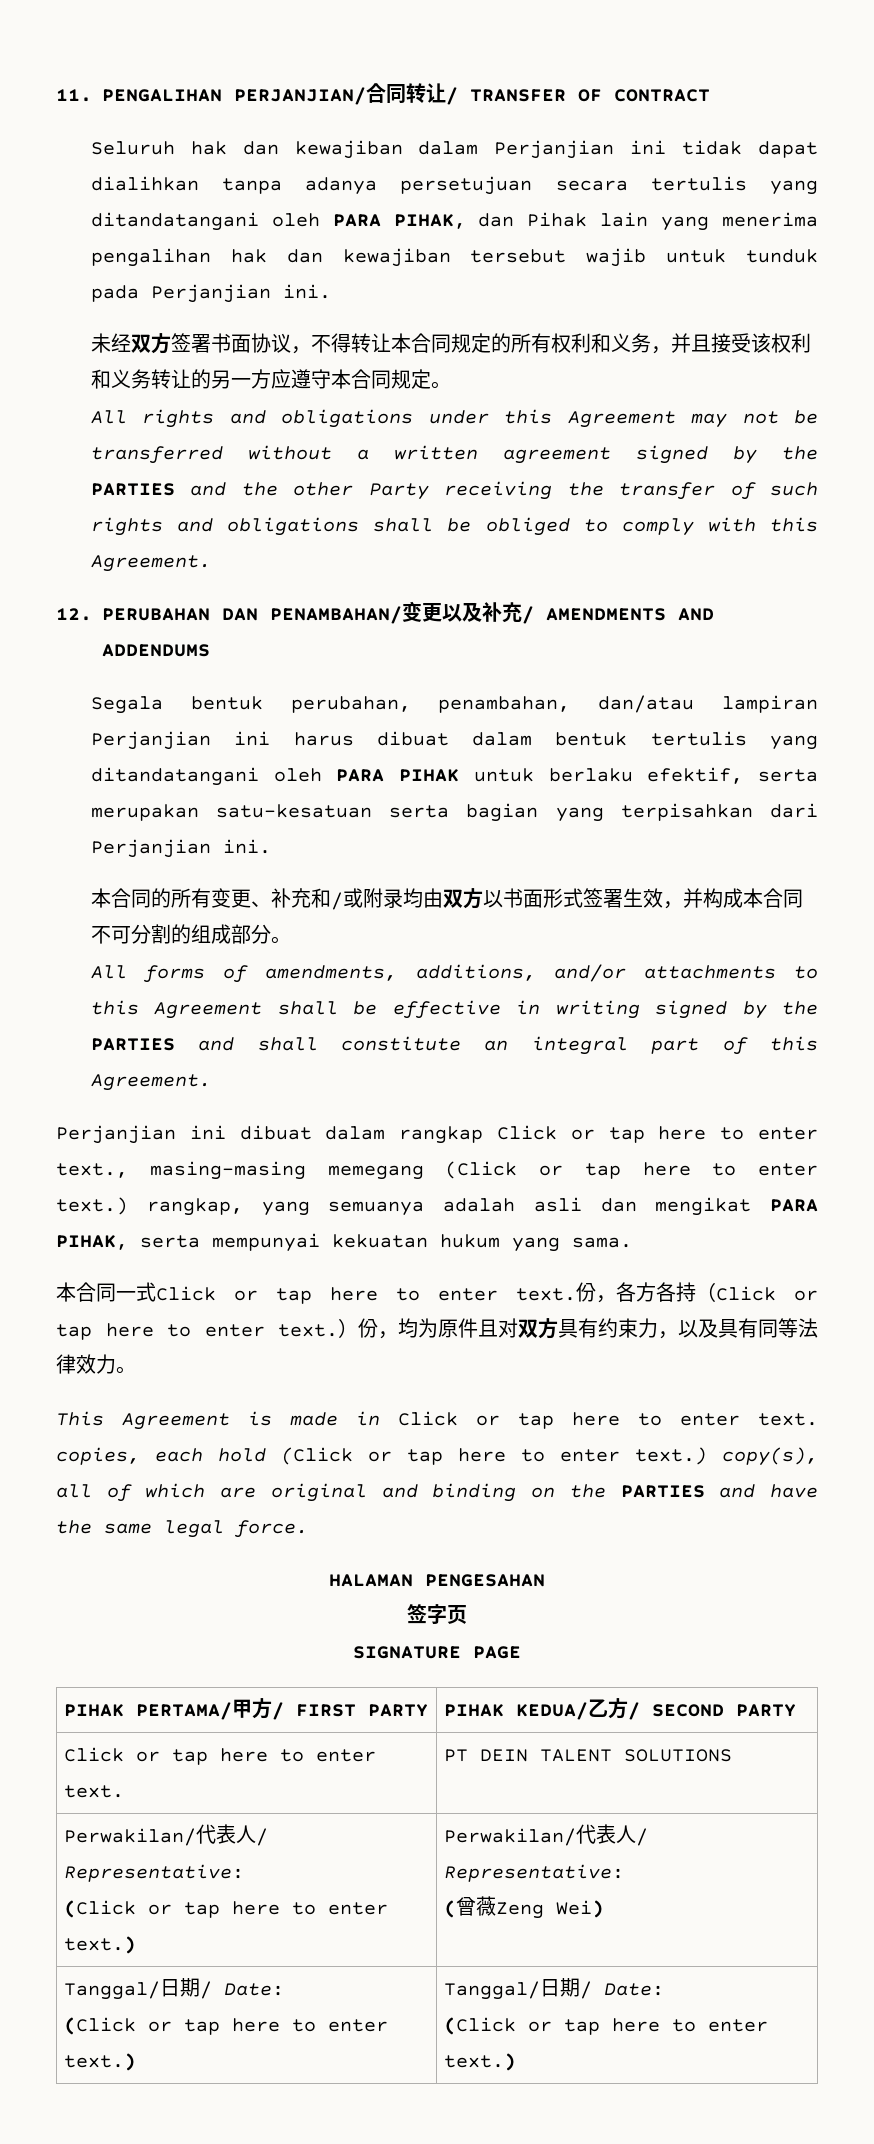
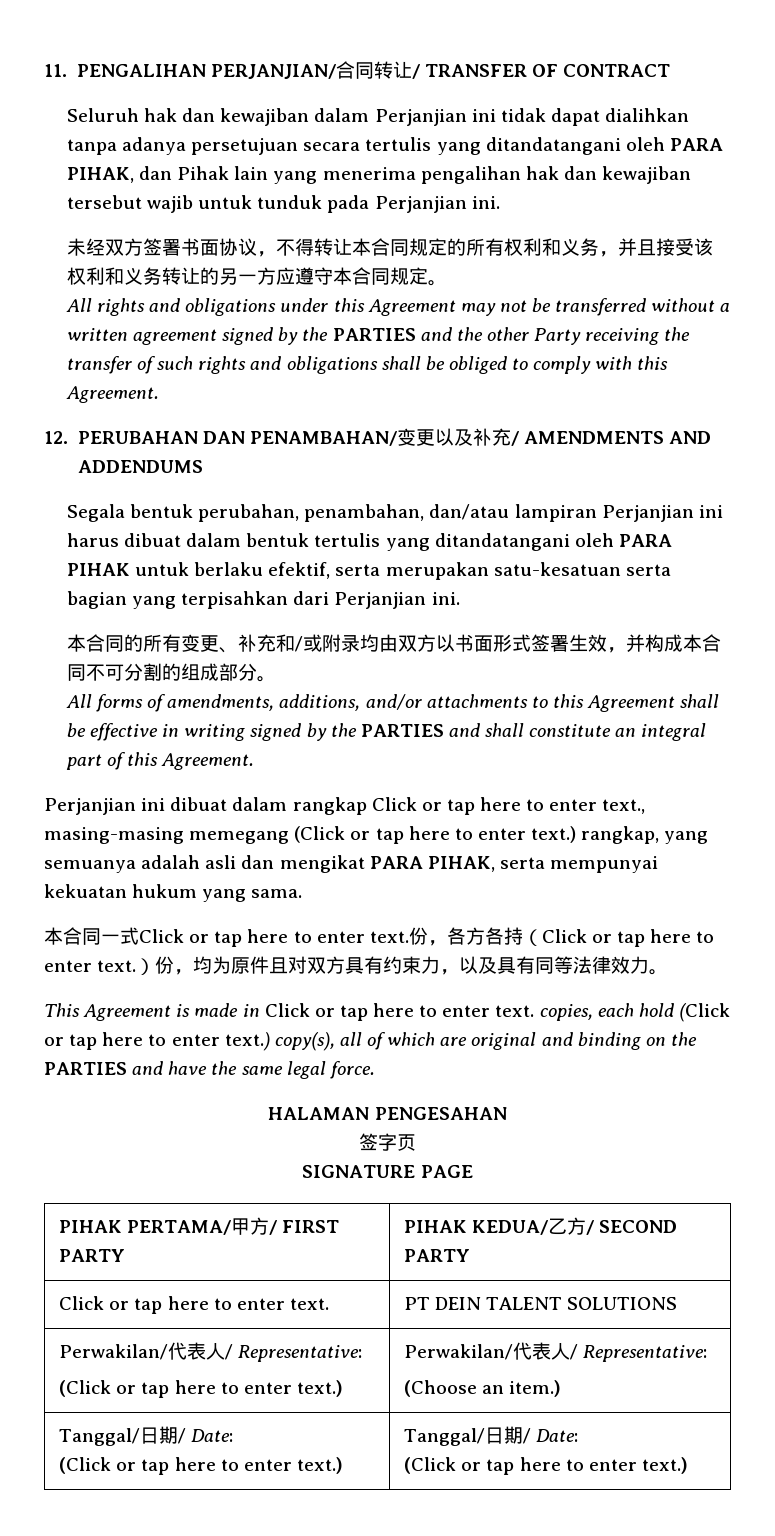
  Click or tap here to enter text. | PT DEIN TALENT SOLUTIONS
  Perwakilan/代表人/ Representative:
  (Click or tap here to enter text.) | Perwakilan/代表人/ Representative:
- (曾薇Zeng Wei)
+ (Choose an item.)

